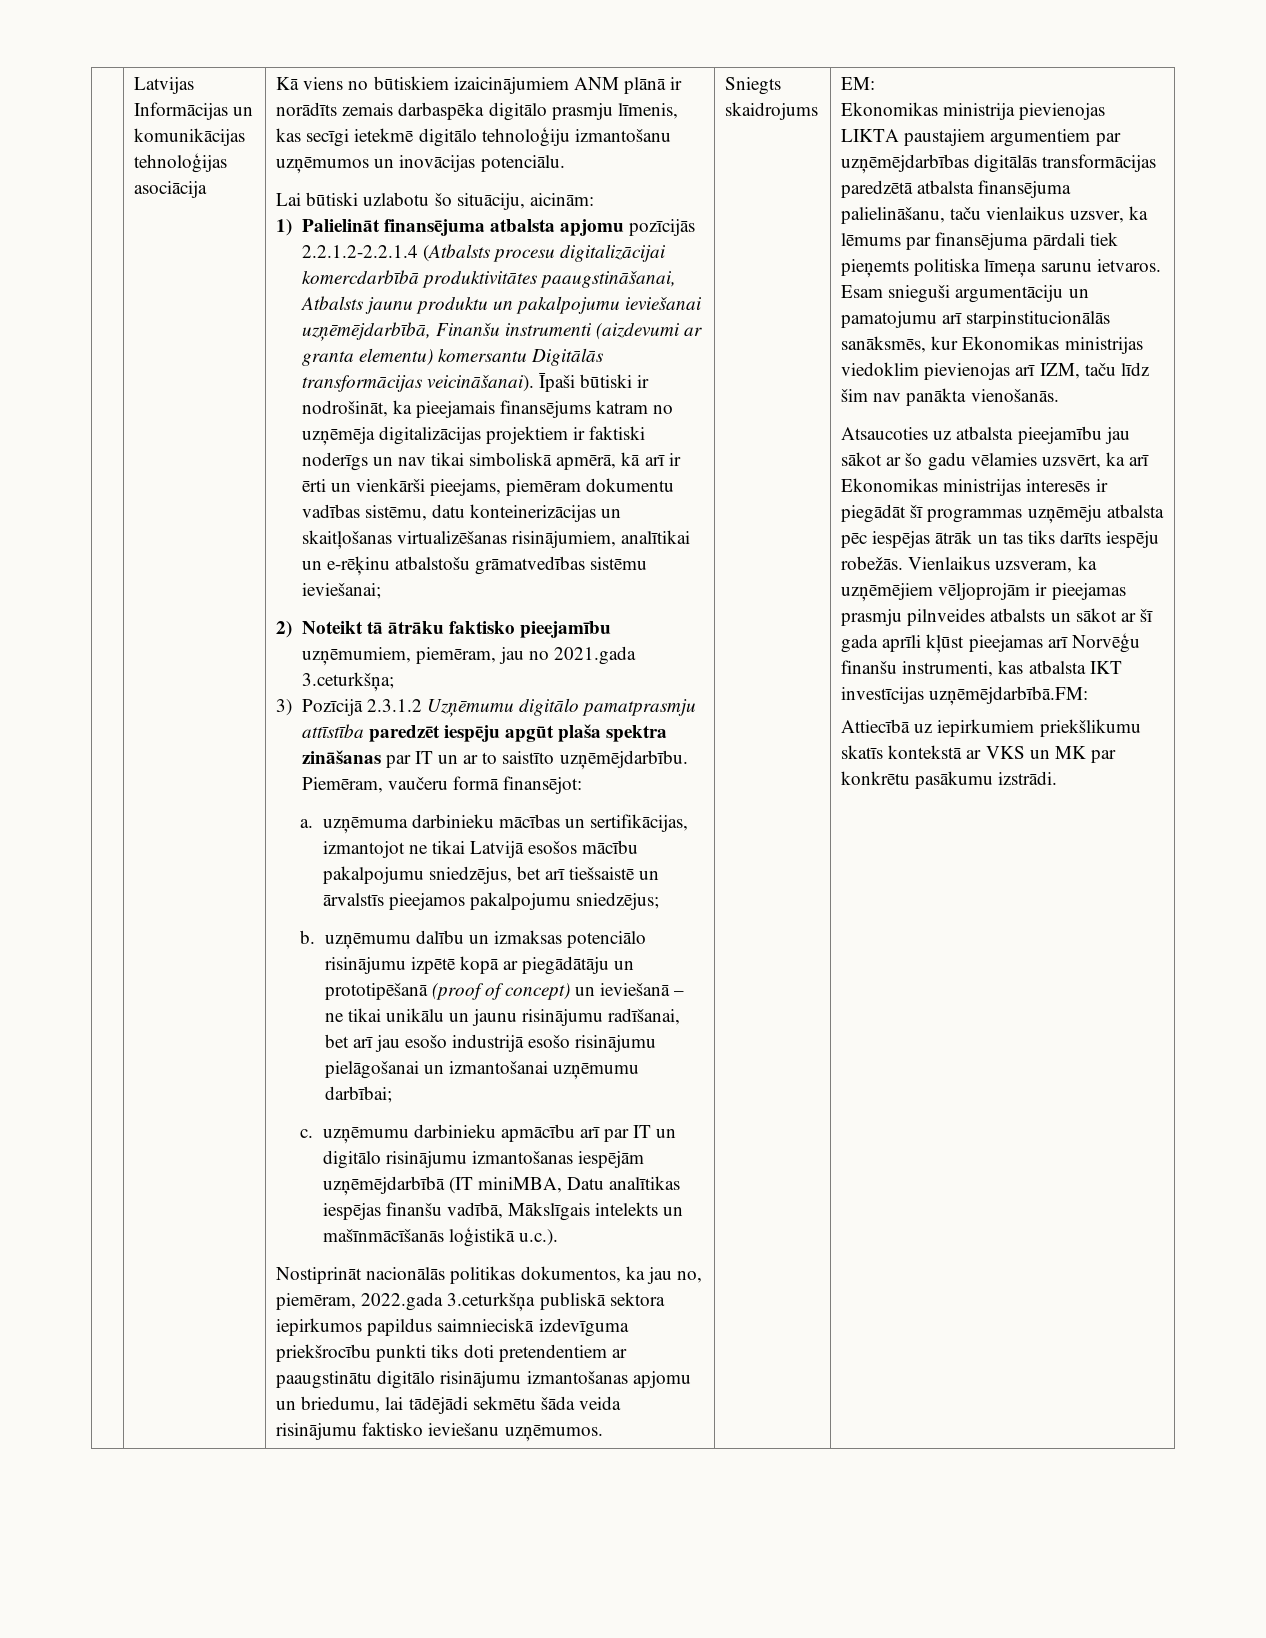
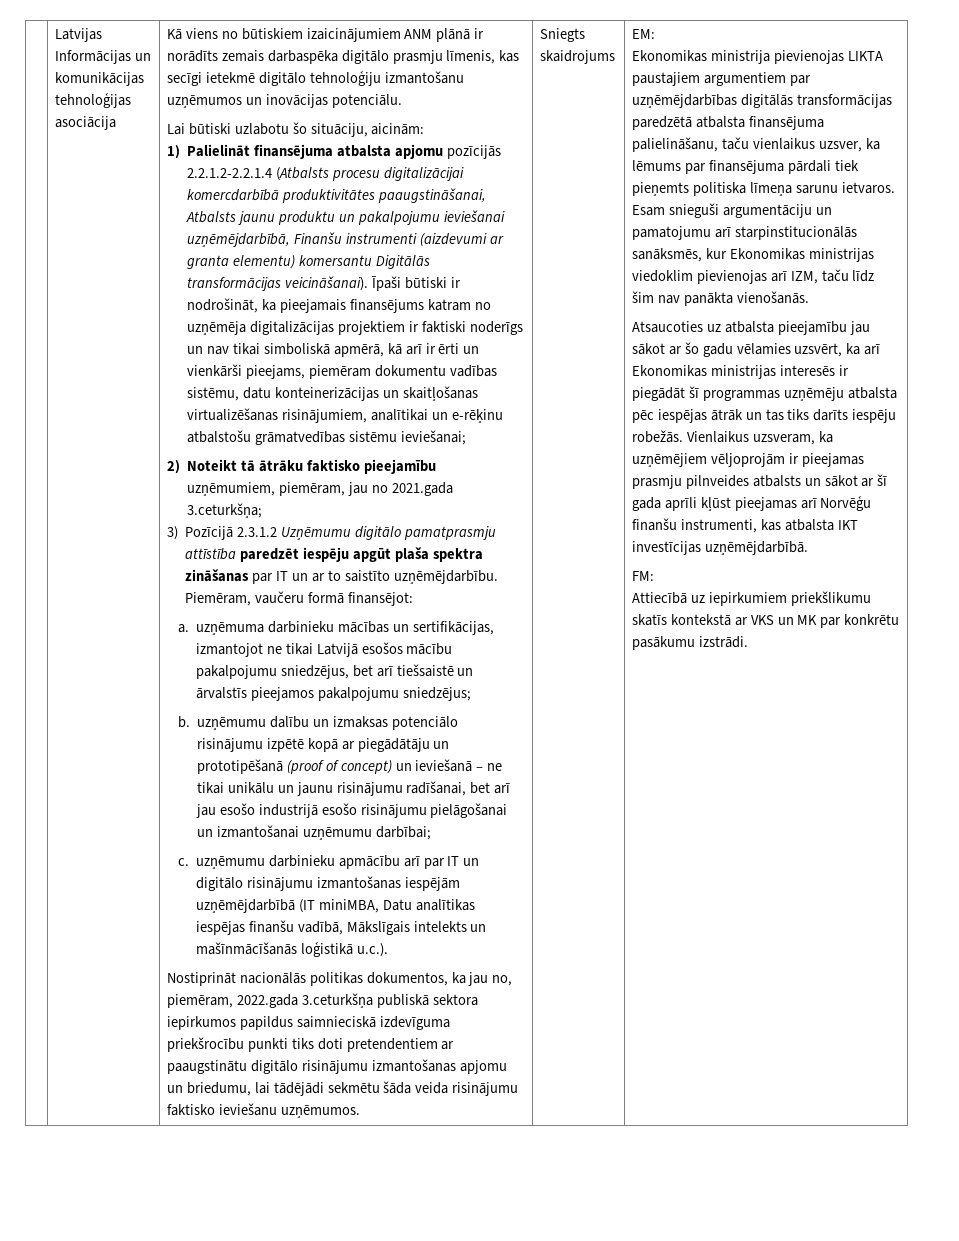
- Vienlaikus uzsveram, ka uzņēmējiem vēljoprojām ir pieejamas prasmju pilnveides atbalsts un sākot ar šī gada aprīli kļūst pieejamas arī Norvēģu finanšu instrumenti, kas atbalsta IKT investīcijas uzņēmējdarbībā.FM:
+ Vienlaikus uzsveram, ka uzņēmējiem vēljoprojām ir pieejamas prasmju pilnveides atbalsts un sākot ar šī gada aprīli kļūst pieejamas arī Norvēģu finanšu instrumenti, kas atbalsta IKT investīcijas uzņēmējdarbībā.
+ FM:

